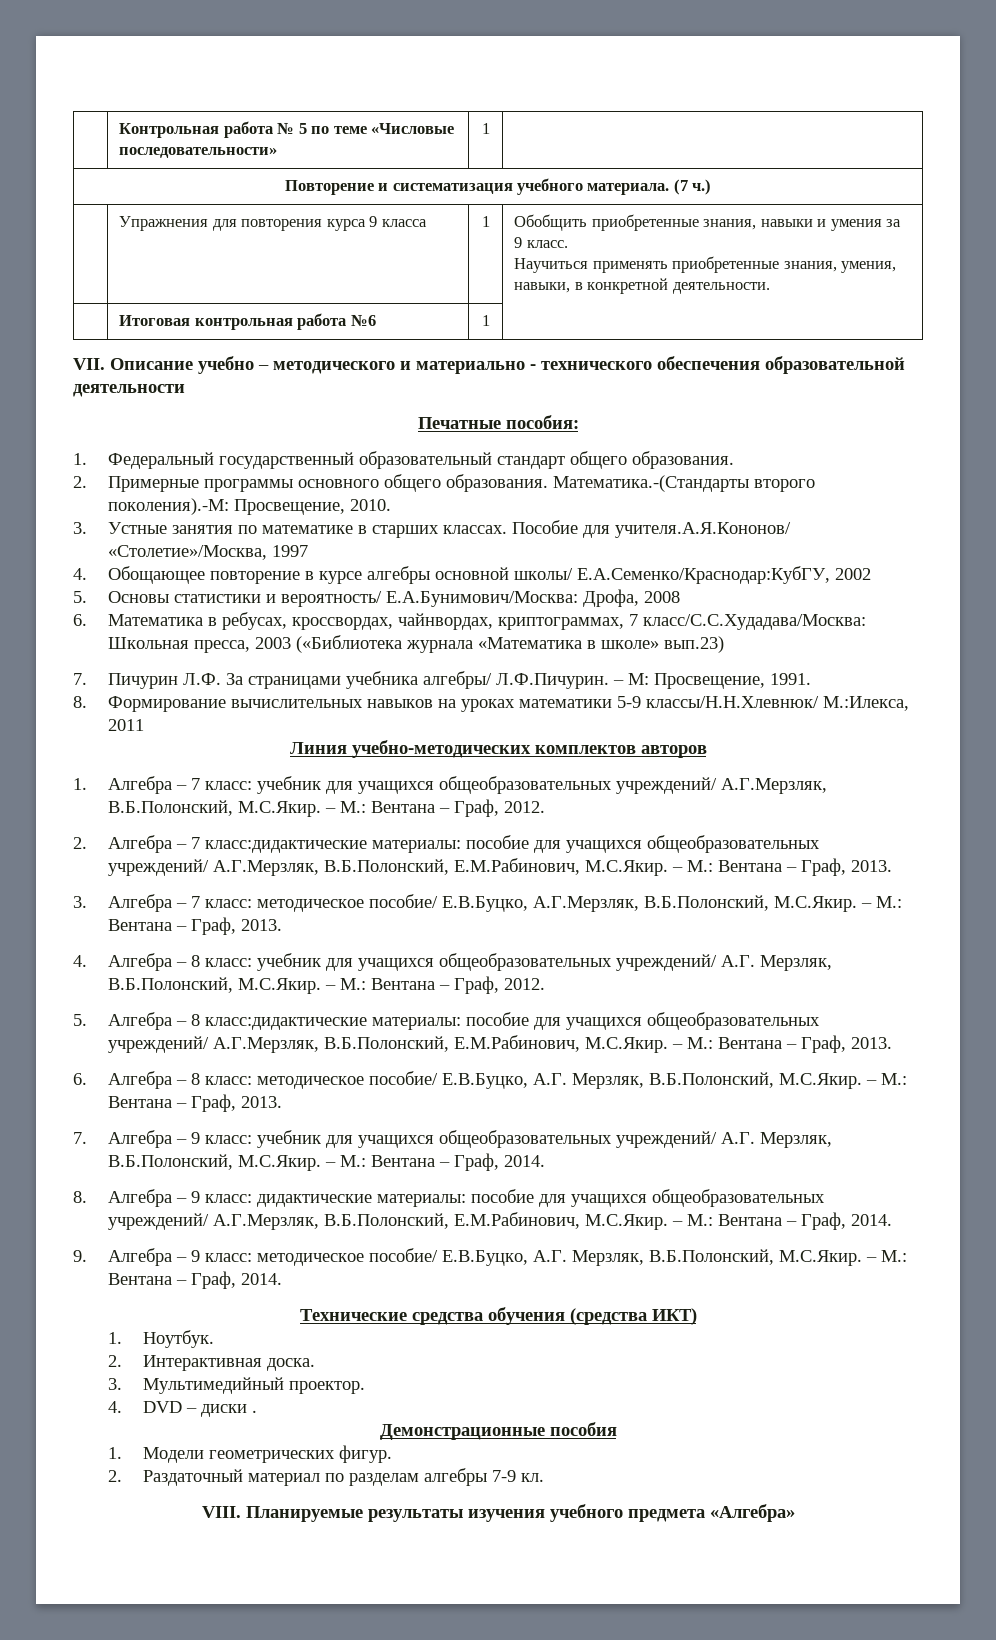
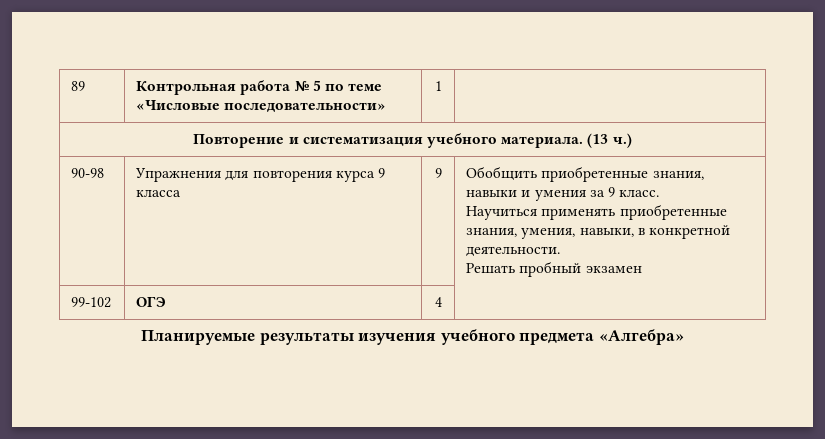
- | Контрольная работа № 5 по теме «Числовые последовательности» | 1 |
+ 89 | Контрольная работа № 5 по теме «Числовые последовательности» | 1 |
- Повторение и систематизация учебного материала. (7 ч.)
+ Повторение и систематизация учебного материала. (13 ч.)
- | Упражнения для повторения курса 9 класса | 1 | Обобщить приобретенные знания, навыки и умения за 9 класс.
+ 90-98 | Упражнения для повторения курса 9 класса | 9 | Обобщить приобретенные знания, навыки и умения за 9 класс.
  Научиться применять приобретенные знания, умения, навыки, в конкретной деятельности.
- | Итоговая контрольная работа №6 | 1 |
- VII. Описание учебно – методического и материально - технического обеспечения образовательной деятельности
- Печатные пособия:
- 1. Федеральный государственный образовательный стандарт общего образования.
- 2. Примерные программы основного общего образования. Математика.-(Стандарты второго поколения).-М: Просвещение, 2010.
- 3. Устные занятия по математике в старших классах. Пособие для учителя.А.Я.Кононов/ «Столетие»/Москва, 1997
- 4. Обощающее повторение в курсе алгебры основной школы/ Е.А.Семенко/Краснодар:КубГУ, 2002
- 5. Основы статистики и вероятность/ Е.А.Бунимович/Москва: Дрофа, 2008
- 6. Математика в ребусах, кроссвордах, чайнвордах, криптограммах, 7 класс/С.С.Худадава/Москва: Школьная пресса, 2003 («Библиотека журнала «Математика в школе» вып.23)
- 7. Пичурин Л.Ф. За страницами учебника алгебры/ Л.Ф.Пичурин. – М: Просвещение, 1991.
- 8. Формирование вычислительных навыков на уроках математики 5-9 классы/Н.Н.Хлевнюк/ М.:Илекса, 2011
- Линия учебно-методических комплектов авторов
- 1. Алгебра – 7 класс: учебник для учащихся общеобразовательных учреждений/ А.Г.Мерзляк, В.Б.Полонский, М.С.Якир. – М.: Вентана – Граф, 2012.
- 2. Алгебра – 7 класс:дидактические материалы: пособие для учащихся общеобразовательных учреждений/ А.Г.Мерзляк, В.Б.Полонский, Е.М.Рабинович, М.С.Якир. – М.: Вентана – Граф, 2013.
- 3. Алгебра – 7 класс: методическое пособие/ Е.В.Буцко, А.Г.Мерзляк, В.Б.Полонский, М.С.Якир. – М.: Вентана – Граф, 2013.
- 4. Алгебра – 8 класс: учебник для учащихся общеобразовательных учреждений/ А.Г. Мерзляк, В.Б.Полонский, М.С.Якир. – М.: Вентана – Граф, 2012.
- 5. Алгебра – 8 класс:дидактические материалы: пособие для учащихся общеобразовательных учреждений/ А.Г.Мерзляк, В.Б.Полонский, Е.М.Рабинович, М.С.Якир. – М.: Вентана – Граф, 2013.
- 6. Алгебра – 8 класс: методическое пособие/ Е.В.Буцко, А.Г. Мерзляк, В.Б.Полонский, М.С.Якир. – М.: Вентана – Граф, 2013.
- 7. Алгебра – 9 класс: учебник для учащихся общеобразовательных учреждений/ А.Г. Мерзляк, В.Б.Полонский, М.С.Якир. – М.: Вентана – Граф, 2014.
- 8. Алгебра – 9 класс: дидактические материалы: пособие для учащихся общеобразовательных учреждений/ А.Г.Мерзляк, В.Б.Полонский, Е.М.Рабинович, М.С.Якир. – М.: Вентана – Граф, 2014.
- 9. Алгебра – 9 класс: методическое пособие/ Е.В.Буцко, А.Г. Мерзляк, В.Б.Полонский, М.С.Якир. – М.: Вентана – Граф, 2014.
- Технические средства обучения (средства ИКТ)
- 1. Ноутбук.
- 2. Интерактивная доска.
- 3. Мультимедийный проектор.
- 4. DVD – диски .
- Демонстрационные пособия
- 1. Модели геометрических фигур.
- 2. Раздаточный материал по разделам алгебры 7-9 кл.
- VIII. Планируемые результаты изучения учебного предмета «Алгебра»
+ Решать пробный экзамен
+ 99-102 | ОГЭ | 4 |
+ Планируемые результаты изучения учебного предмета «Алгебра»

